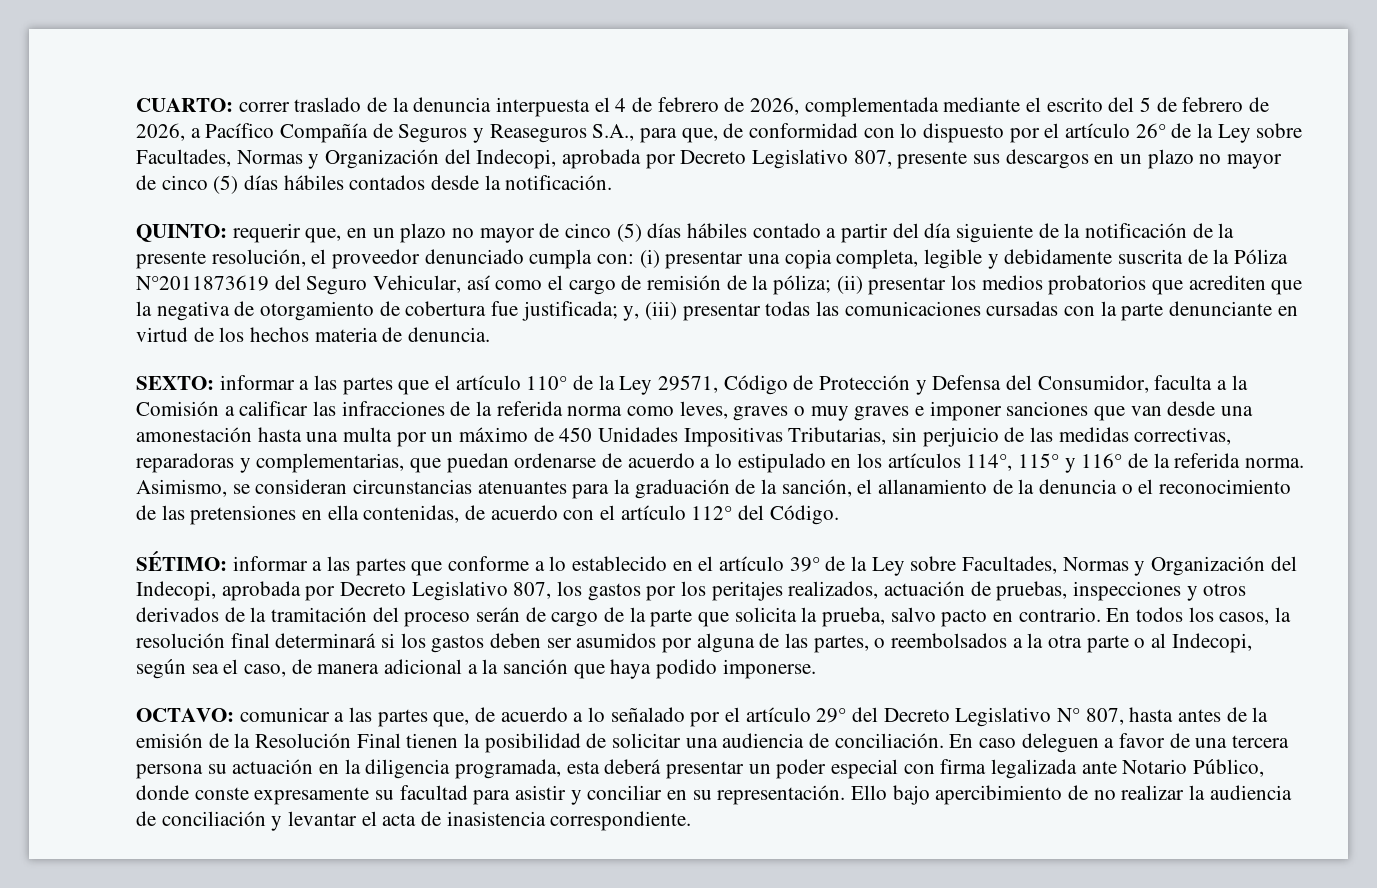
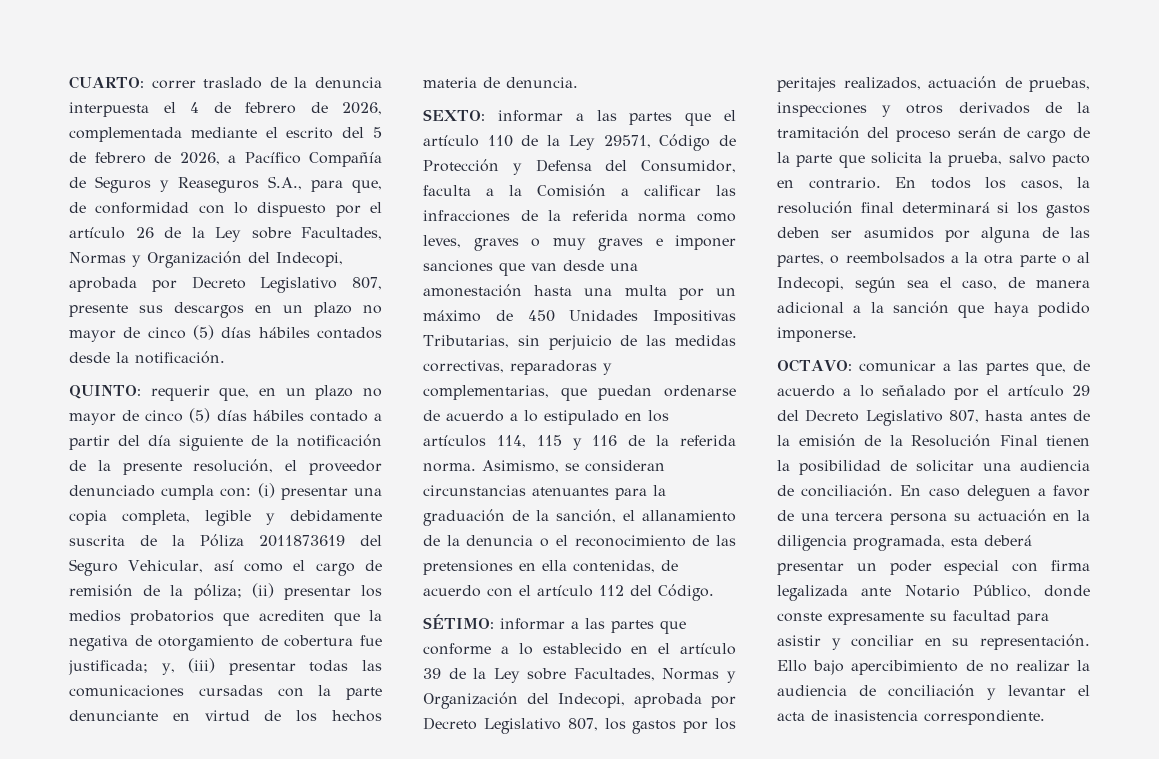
- correr traslado de la denuncia interpuesta el 4 de febrero de 2026, complementada mediante el escrito del 5 de febrero de 2026, a Pacífico Compañía de Seguros y Reaseguros S.A., para que, de conformidad con lo dispuesto por el artículo 26° de la Ley sobre Facultades, Normas y Organización del Indecopi, aprobada por Decreto Legislativo 807, presente sus descargos en un plazo no mayor de cinco (5) días hábiles contados desde la notificación.
+ correr traslado de la denuncia interpuesta el 4 de febrero de 2026, complementada mediante el escrito del 5 de febrero de 2026, a Pacífico Compañía de Seguros y Reaseguros S.A., para que, de conformidad con lo dispuesto por el artículo 26 de la Ley sobre Facultades, Normas y Organización del Indecopi, aprobada por Decreto Legislativo 807, presente sus descargos en un plazo no mayor de cinco (5) días hábiles contados desde la notificación.
- (i) presentar una copia completa, legible y debidamente suscrita de la Póliza N°2011873619 del Seguro Vehicular, así como el cargo de remisión de la póliza;
+ (i) presentar una copia completa, legible y debidamente suscrita de la Póliza 2011873619 del Seguro Vehicular, así como el cargo de remisión de la póliza;
- informar a las partes que el artículo 110° de la Ley 29571, Código de Protección y Defensa del Consumidor, faculta a la Comisión a calificar las infracciones de la referida norma como leves, graves o muy graves e imponer sanciones que van desde una amonestación hasta una multa por un máximo de 450 Unidades Impositivas Tributarias, sin perjuicio de las medidas correctivas, reparadoras y complementarias, que puedan ordenarse de acuerdo a lo estipulado en los artículos 114°, 115° y 116° de la referida norma.
+ informar a las partes que el artículo 110 de la Ley 29571, Código de Protección y Defensa del Consumidor, faculta a la Comisión a calificar las infracciones de la referida norma como leves, graves o muy graves e imponer sanciones que van desde una amonestación hasta una multa por un máximo de 450 Unidades Impositivas Tributarias, sin perjuicio de las medidas correctivas, reparadoras y complementarias, que puedan ordenarse de acuerdo a lo estipulado en los artículos 114, 115 y 116 de la referida norma.
- Asimismo, se consideran circunstancias atenuantes para la graduación de la sanción, el allanamiento de la denuncia o el reconocimiento de las pretensiones en ella contenidas, de acuerdo con el artículo 112° del Código.
+ Asimismo, se consideran circunstancias atenuantes para la graduación de la sanción, el allanamiento de la denuncia o el reconocimiento de las pretensiones en ella contenidas, de acuerdo con el artículo 112 del Código.
- SÉTIMO: informar a las partes que conforme a lo establecido en el artículo 39° de la Ley sobre Facultades, Normas y Organización del Indecopi, aprobada por Decreto Legislativo 807, los gastos por los peritajes realizados, actuación de pruebas, inspecciones y otros derivados de la tramitación del proceso serán de cargo de la parte que solicita la prueba, salvo pacto en contrario.
+ SÉTIMO: informar a las partes que conforme a lo establecido en el artículo 39 de la Ley sobre Facultades, Normas y Organización del Indecopi, aprobada por Decreto Legislativo 807, los gastos por los peritajes realizados, actuación de pruebas, inspecciones y otros derivados de la tramitación del proceso serán de cargo de la parte que solicita la prueba, salvo pacto en contrario.
- OCTAVO: comunicar a las partes que, de acuerdo a lo señalado por el artículo 29° del Decreto Legislativo N° 807, hasta antes de la emisión de la Resolución Final tienen la posibilidad de solicitar una audiencia de conciliación.
+ OCTAVO: comunicar a las partes que, de acuerdo a lo señalado por el artículo 29 del Decreto Legislativo 807, hasta antes de la emisión de la Resolución Final tienen la posibilidad de solicitar una audiencia de conciliación.

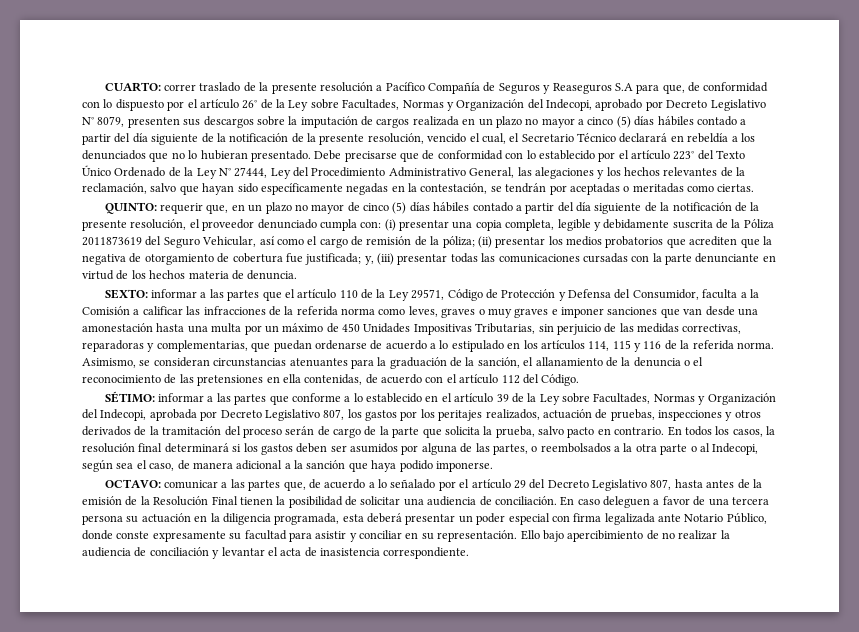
- CUARTO: correr traslado de la denuncia interpuesta el 4 de febrero de 2026, complementada mediante el escrito del 5 de febrero de 2026, a Pacífico Compañía de Seguros y Reaseguros S.A., para que, de conformidad con lo dispuesto por el artículo 26 de la Ley sobre Facultades, Normas y Organización del Indecopi, aprobada por Decreto Legislativo 807, presente sus descargos en un plazo no mayor de cinco (5) días hábiles contados desde la notificación.
+ CUARTO: correr traslado de la presente resolución a Pacífico Compañía de Seguros y Reaseguros S.A para que, de conformidad con lo dispuesto por el artículo 26° de la Ley sobre Facultades, Normas y Organización del Indecopi, aprobado por Decreto Legislativo N° 8079, presenten sus descargos sobre la imputación de cargos realizada en un plazo no mayor a cinco (5) días hábiles contado a partir del día siguiente de la notificación de la presente resolución, vencido el cual, el Secretario Técnico declarará en rebeldía a los denunciados que no lo hubieran presentado. Debe precisarse que de conformidad con lo establecido por el artículo 223° del Texto Único Ordenado de la Ley N° 27444, Ley del Procedimiento Administrativo General, las alegaciones y los hechos relevantes de la reclamación, salvo que hayan sido específicamente negadas en la contestación, se tendrán por aceptadas o meritadas como ciertas.

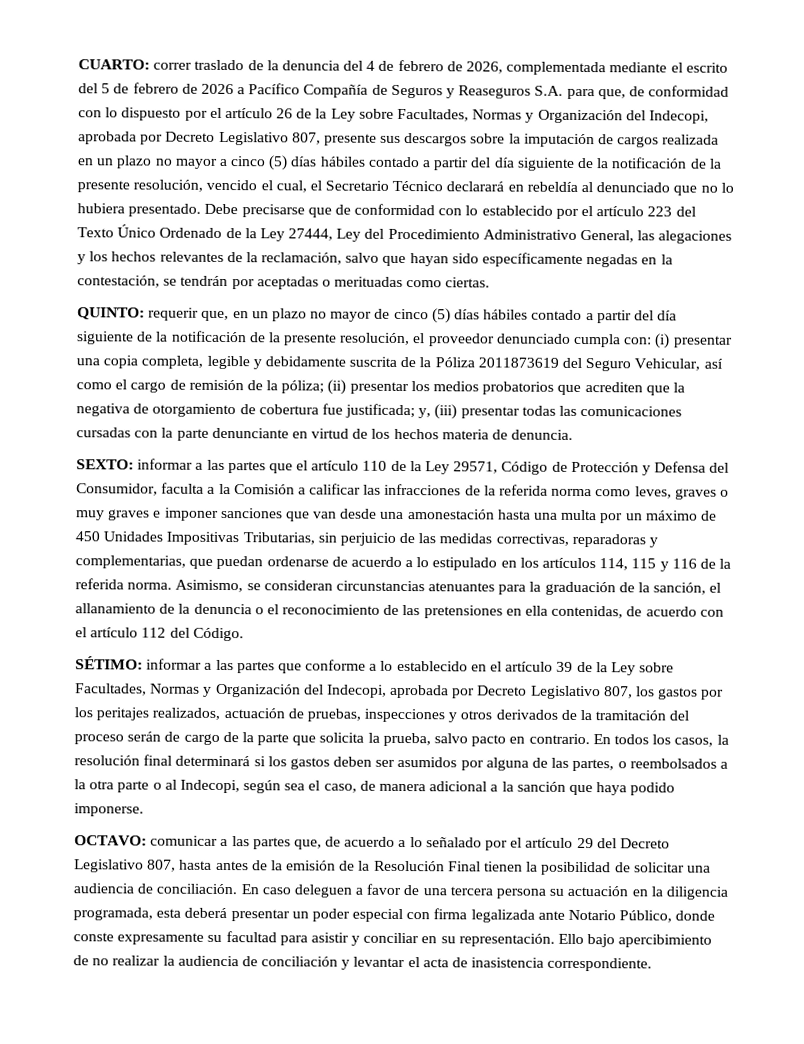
- correr traslado de la presente resolución a Pacífico Compañía de Seguros y Reaseguros S.A para que, de conformidad con lo dispuesto por el artículo 26° de la Ley sobre Facultades, Normas y Organización del Indecopi, aprobado por Decreto Legislativo N° 8079, presenten sus descargos sobre la imputación de cargos realizada en un plazo no mayor a cinco (5) días hábiles contado a partir del día siguiente de la notificación de la presente resolución, vencido el cual, el Secretario Técnico declarará en rebeldía a los denunciados que no lo hubieran presentado.
+ correr traslado de la denuncia del 4 de febrero de 2026, complementada mediante el escrito del 5 de febrero de 2026 a Pacífico Compañía de Seguros y Reaseguros S.A. para que, de conformidad con lo dispuesto por el artículo 26 de la Ley sobre Facultades, Normas y Organización del Indecopi, aprobada por Decreto Legislativo 807, presente sus descargos sobre la imputación de cargos realizada en un plazo no mayor a cinco (5) días hábiles contado a partir del día siguiente de la notificación de la presente resolución, vencido el cual, el Secretario Técnico declarará en rebeldía al denunciado que no lo hubiera presentado.
- Debe precisarse que de conformidad con lo establecido por el artículo 223° del Texto Único Ordenado de la Ley N° 27444, Ley del Procedimiento Administrativo General, las alegaciones y los hechos relevantes de la reclamación, salvo que hayan sido específicamente negadas en la contestación, se tendrán por aceptadas o meritadas como ciertas.
+ Debe precisarse que de conformidad con lo establecido por el artículo 223 del Texto Único Ordenado de la Ley 27444, Ley del Procedimiento Administrativo General, las alegaciones y los hechos relevantes de la reclamación, salvo que hayan sido específicamente negadas en la contestación, se tendrán por aceptadas o merituadas como ciertas.

